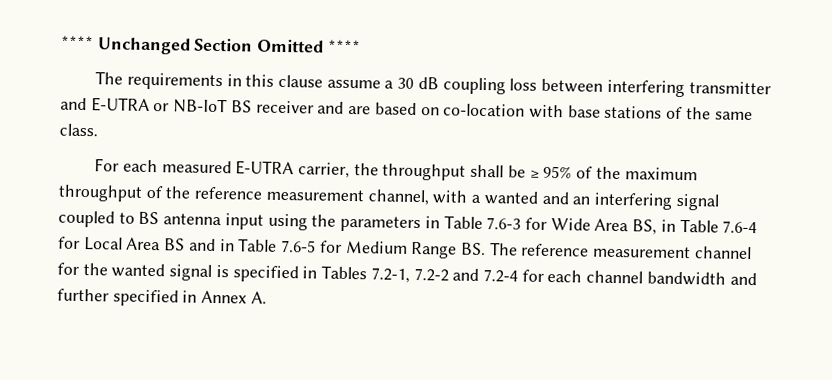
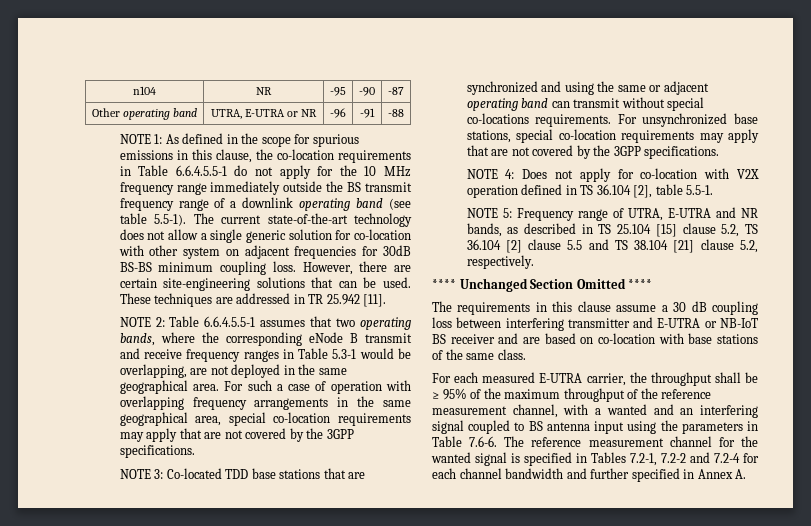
+ n104 | NR | -95 | -90 | -87
+ Other operating band | UTRA, E-UTRA or NR | -96 | -91 | -88
+ NOTE 1: As defined in the scope for spurious emissions in this clause, the co-location requirements in Table 6.6.4.5.5-1 do not apply for the 10 MHz frequency range immediately outside the BS transmit frequency range of a downlink operating band (see table 5.5-1). The current state-of-the-art technology does not allow a single generic solution for co-location with other system on adjacent frequencies for 30dB BS-BS minimum coupling loss. However, there are certain site-engineering solutions that can be used. These techniques are addressed in TR 25.942 [11].
+ NOTE 2: Table 6.6.4.5.5-1 assumes that two operating bands, where the corresponding eNode B transmit and receive frequency ranges in Table 5.3-1 would be overlapping, are not deployed in the same geographical area. For such a case of operation with overlapping frequency arrangements in the same geographical area, special co-location requirements may apply that are not covered by the 3GPP specifications.
+ NOTE 3: Co-located TDD base stations that are synchronized and using the same or adjacent operating band can transmit without special co-locations requirements. For unsynchronized base stations, special co-location requirements may apply that are not covered by the 3GPP specifications.
+ NOTE 4: Does not apply for co-location with V2X operation defined in TS 36.104 [2], table 5.5-1.
+ NOTE 5: Frequency range of UTRA, E-UTRA and NR bands, as described in TS 25.104 [15] clause 5.2, TS 36.104 [2] clause 5.5 and TS 38.104 [21] clause 5.2, respectively.
- For each measured E-UTRA carrier, the throughput shall be ≥ 95% of the maximum throughput of the reference measurement channel, with a wanted and an interfering signal coupled to BS antenna input using the parameters in Table 7.6-3 for Wide Area BS, in Table 7.6-4 for Local Area BS and in Table 7.6-5 for Medium Range BS. The reference measurement channel for the wanted signal is specified in Tables 7.2-1, 7.2-2 and 7.2-4 for each channel bandwidth and further specified in Annex A.
+ For each measured E-UTRA carrier, the throughput shall be ≥ 95% of the maximum throughput of the reference measurement channel, with a wanted and an interfering signal coupled to BS antenna input using the parameters in Table 7.6-6. The reference measurement channel for the wanted signal is specified in Tables 7.2-1, 7.2-2 and 7.2-4 for each channel bandwidth and further specified in Annex A.

